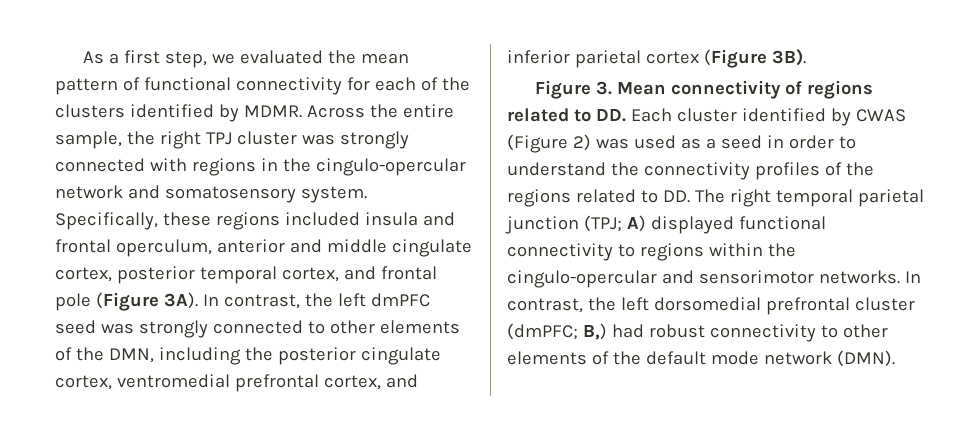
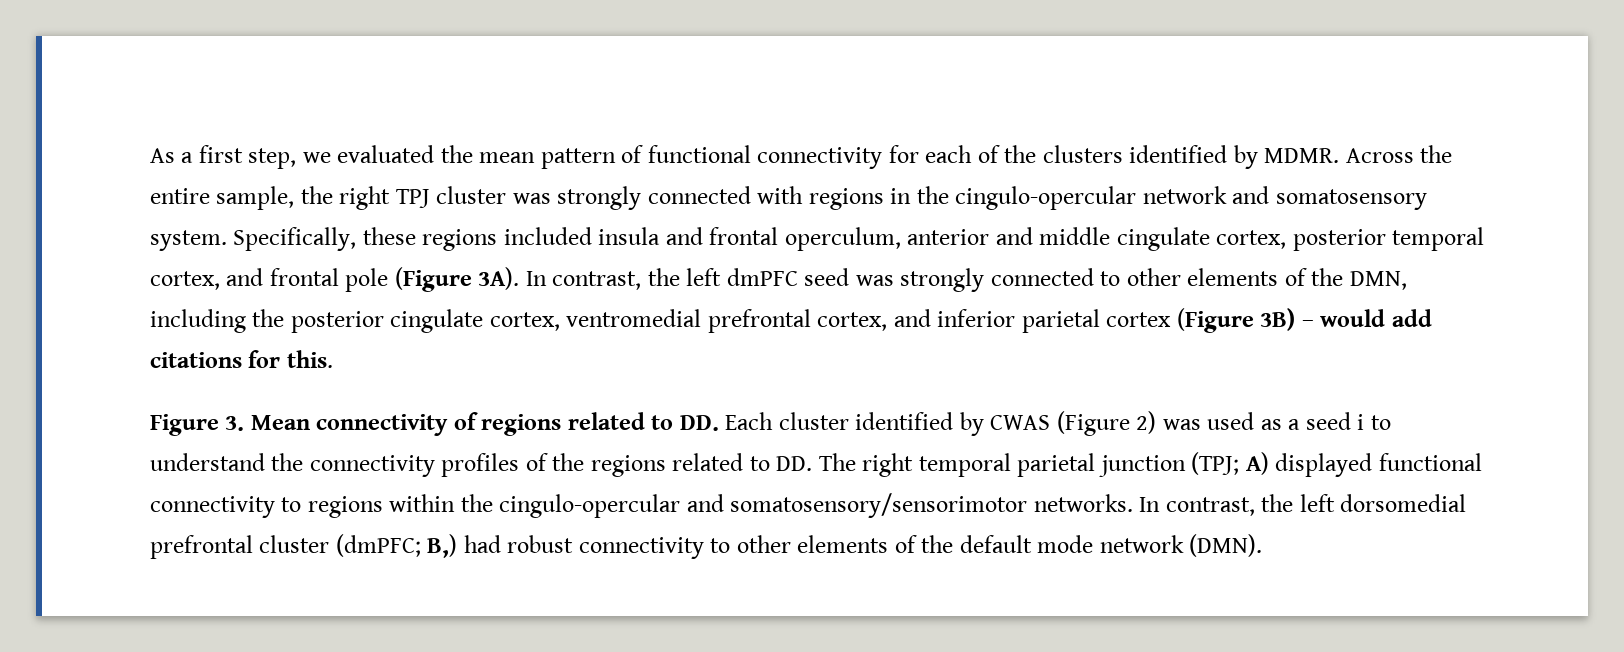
- In contrast, the left dmPFC seed was strongly connected to other elements of the DMN, including the posterior cingulate cortex, ventromedial prefrontal cortex, and inferior parietal cortex (Figure 3B).
+ In contrast, the left dmPFC seed was strongly connected to other elements of the DMN, including the posterior cingulate cortex, ventromedial prefrontal cortex, and inferior parietal cortex (Figure 3B) – would add citations for this.
- Figure 3. Mean connectivity of regions related to DD. Each cluster identified by CWAS (Figure 2) was used as a seed in order to understand the connectivity profiles of the regions related to DD. The right temporal parietal junction (TPJ; A) displayed functional connectivity to regions within the cingulo-opercular and sensorimotor networks.
+ Figure 3. Mean connectivity of regions related to DD. Each cluster identified by CWAS (Figure 2) was used as a seed i to understand the connectivity profiles of the regions related to DD. The right temporal parietal junction (TPJ; A) displayed functional connectivity to regions within the cingulo-opercular and somatosensory/sensorimotor networks.

